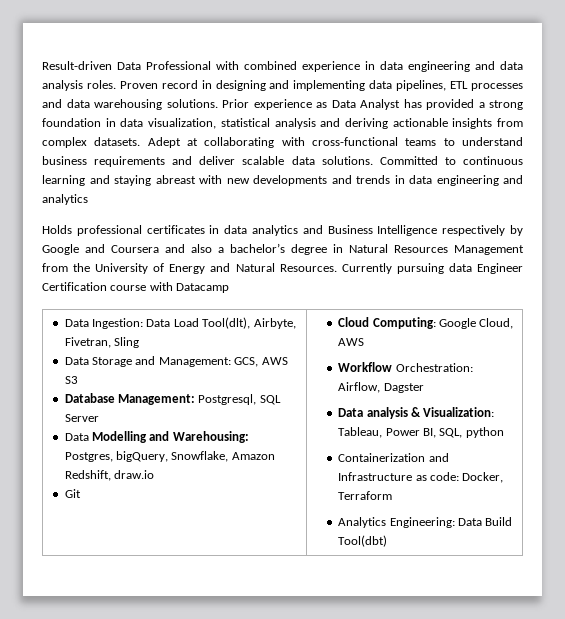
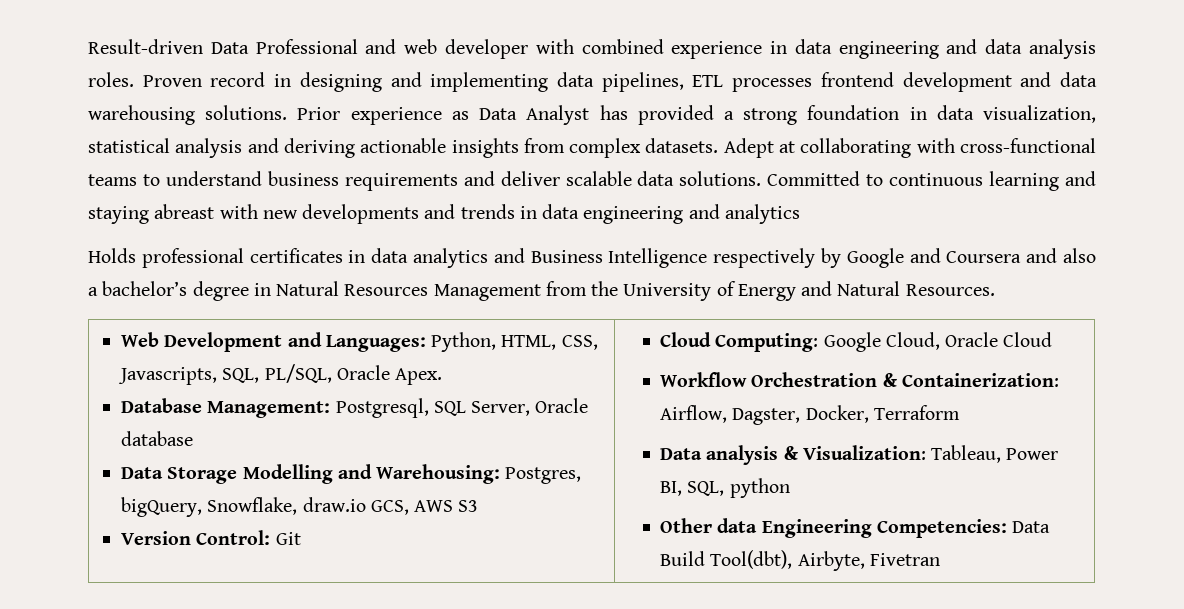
- Result-driven Data Professional with combined experience in data engineering and data analysis roles.
+ Result-driven Data Professional and web developer with combined experience in data engineering and data analysis roles.
- Proven record in designing and implementing data pipelines, ETL processes and data warehousing solutions.
+ Proven record in designing and implementing data pipelines, ETL processes frontend development and data warehousing solutions.
- Holds professional certificates in data analytics and Business Intelligence respectively by Google and Coursera and also a bachelor’s degree in Natural Resources Management from the University of Energy and Natural Resources. Currently pursuing data Engineer Certification course with Datacamp
- Data Ingestion: Data Load Tool(dlt), Airbyte, Fivetran, Sling
- Data Storage and Management: GCS, AWS S3
+ Holds professional certificates in data analytics and Business Intelligence respectively by Google and Coursera and also a bachelor’s degree in Natural Resources Management from the University of Energy and Natural Resources.
+ Web Development and Languages: Python, HTML, CSS, Javascripts, SQL, PL/SQL, Oracle Apex.
- Database Management: Postgresql, SQL Server
- Data Modelling and Warehousing: Postgres, bigQuery, Snowflake, Amazon Redshift, draw.io
- Git
+ Database Management: Postgresql, SQL Server, Oracle database
+ Data Storage Modelling and Warehousing: Postgres, bigQuery, Snowflake, draw.io GCS, AWS S3
+ Version Control: Git
- Cloud Computing: Google Cloud, AWS
+ Cloud Computing: Google Cloud, Oracle Cloud
- Workflow Orchestration: Airflow, Dagster
+ Workflow Orchestration & Containerization: Airflow, Dagster, Docker, Terraform
- Containerization and Infrastructure as code: Docker, Terraform
- Analytics Engineering: Data Build Tool(dbt)
+ Other data Engineering Competencies: Data Build Tool(dbt), Airbyte, Fivetran

